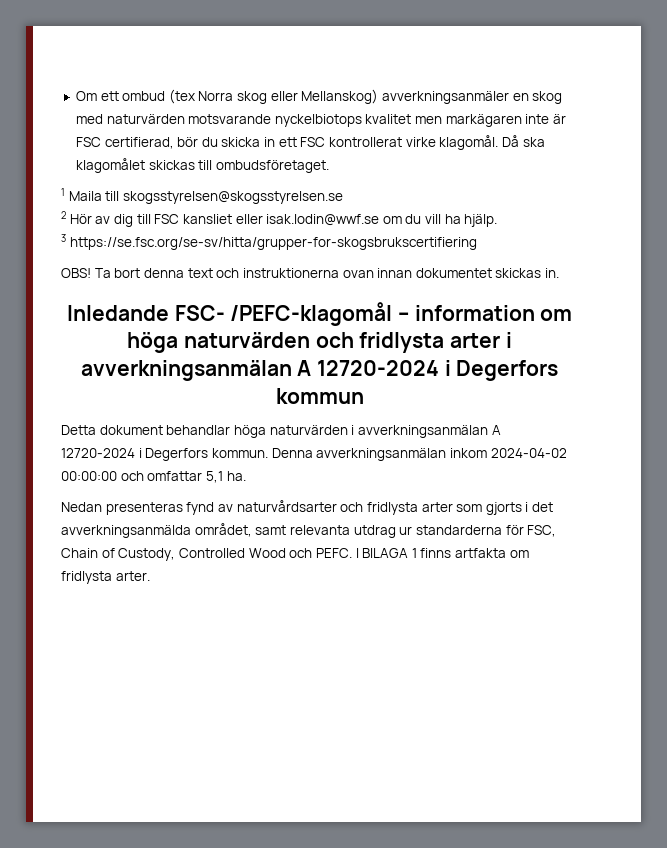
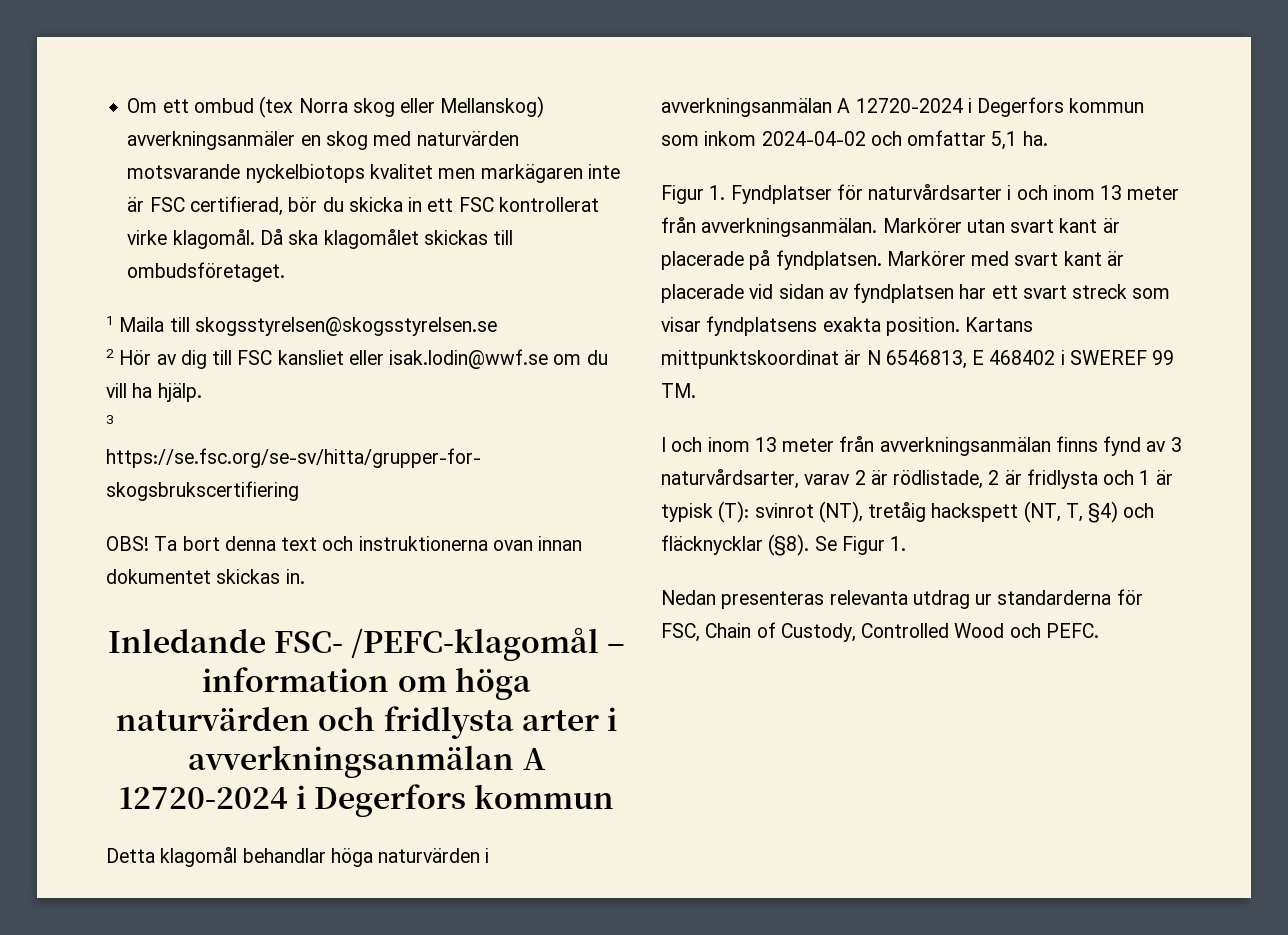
- Detta dokument behandlar höga naturvärden i avverkningsanmälan A 12720-2024 i Degerfors kommun. Denna avverkningsanmälan inkom 2024-04-02 00:00:00 och omfattar 5,1 ha.
+ Detta klagomål behandlar höga naturvärden i avverkningsanmälan A 12720-2024 i Degerfors kommun som inkom 2024-04-02 och omfattar 5,1 ha.
- Nedan presenteras fynd av naturvårdsarter och fridlysta arter som gjorts i det avverkningsanmälda området, samt relevanta utdrag ur standarderna för FSC, Chain of Custody, Controlled Wood och PEFC. I BILAGA 1 finns artfakta om fridlysta arter.
+ Figur 1. Fyndplatser för naturvårdsarter i och inom 13 meter från avverkningsanmälan. Markörer utan svart kant är placerade på fyndplatsen. Markörer med svart kant är placerade vid sidan av fyndplatsen har ett svart streck som visar fyndplatsens exakta position. Kartans mittpunktskoordinat är N 6546813, E 468402 i SWEREF 99 TM.
+ I och inom 13 meter från avverkningsanmälan finns fynd av 3 naturvårdsarter, varav 2 är rödlistade, 2 är fridlysta och 1 är typisk (T): svinrot (NT), tretåig hackspett (NT, T, §4) och fläcknycklar (§8). Se Figur 1.
+ Nedan presenteras relevanta utdrag ur standarderna för FSC, Chain of Custody, Controlled Wood och PEFC.

